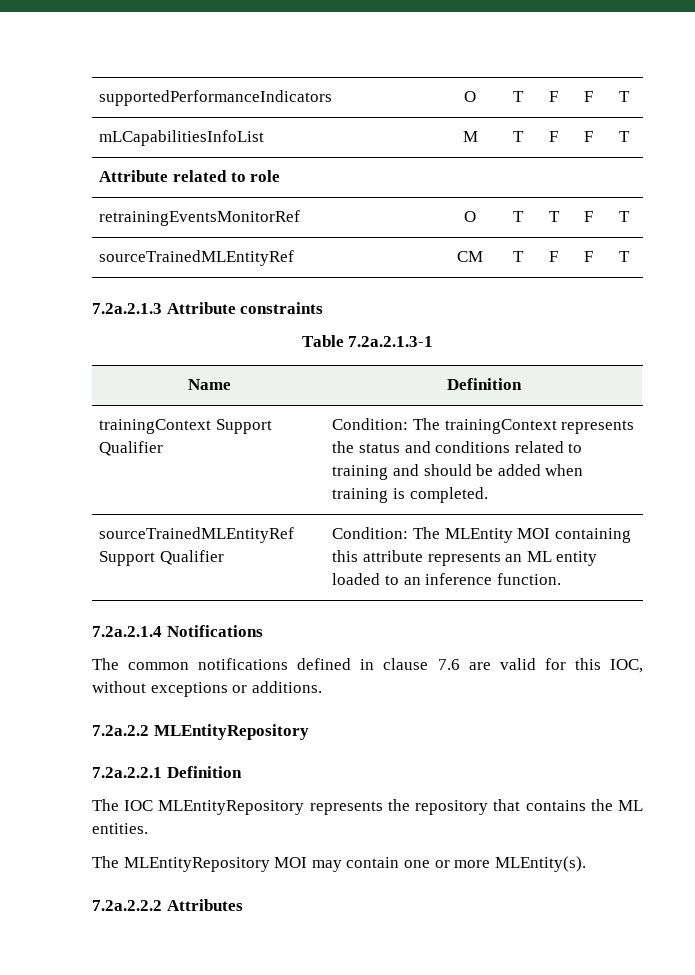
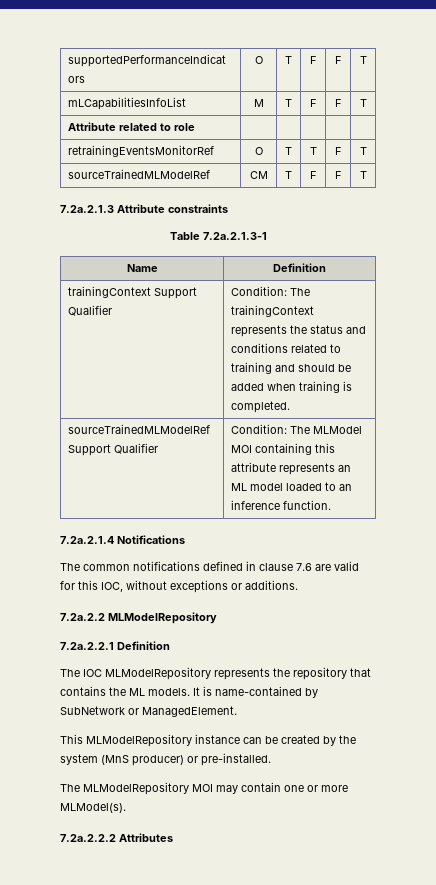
- sourceTrainedMLEntityRef | CM | T | F | F | T
+ sourceTrainedMLModelRef | CM | T | F | F | T
- sourceTrainedMLEntityRef Support Qualifier | Condition: The MLEntity MOI containing this attribute represents an ML entity loaded to an inference function.
+ sourceTrainedMLModelRef Support Qualifier | Condition: The MLModel MOI containing this attribute represents an ML model loaded to an inference function.
- 7.2a.2.2 MLEntityRepository
+ 7.2a.2.2 MLModelRepository
- The IOC MLEntityRepository represents the repository that contains the ML entities.
- The MLEntityRepository MOI may contain one or more MLEntity(s).
+ The IOC MLModelRepository represents the repository that contains the ML models. It is name-contained by SubNetwork or ManagedElement.
+ This MLModelRepository instance can be created by the system (MnS producer) or pre-installed.
+ The MLModelRepository MOI may contain one or more MLModel(s).

